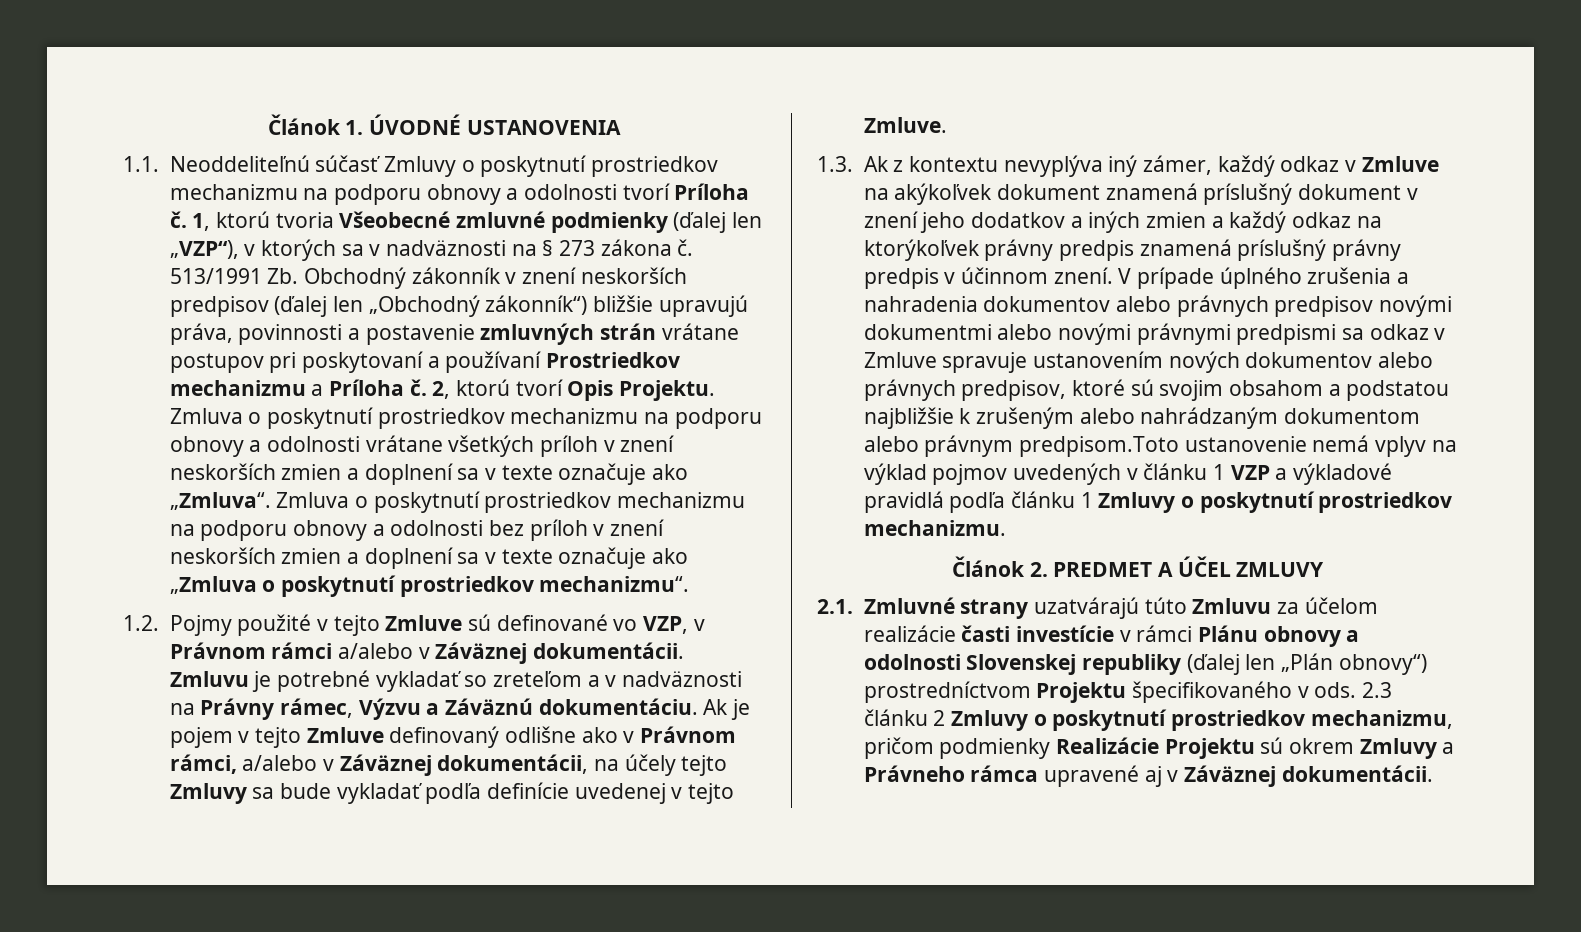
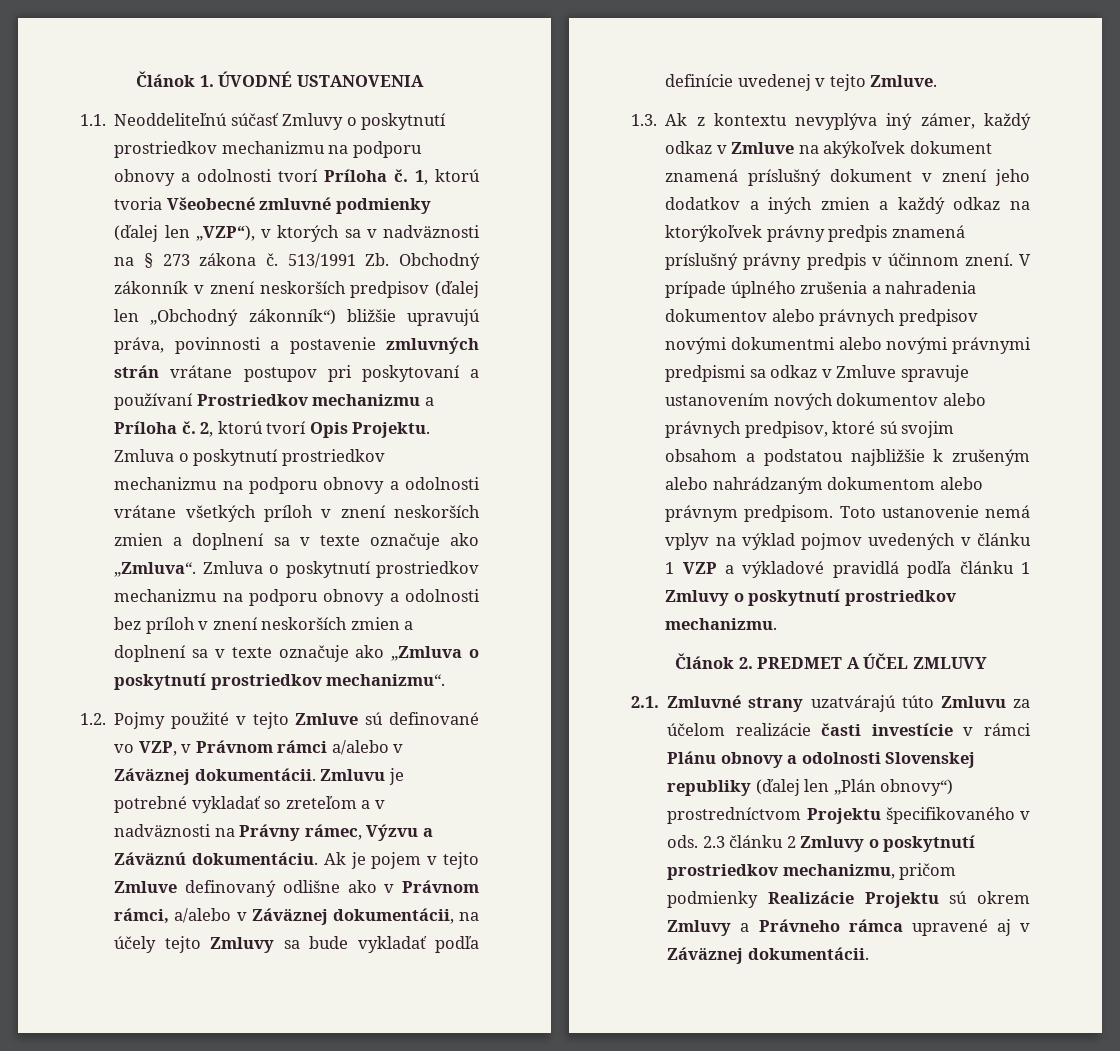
- V prípade úplného zrušenia a nahradenia dokumentov alebo právnych predpisov novými dokumentmi alebo novými právnymi predpismi sa odkaz v Zmluve spravuje ustanovením nových dokumentov alebo právnych predpisov, ktoré sú svojim obsahom a podstatou najbližšie k zrušeným alebo nahrádzaným dokumentom alebo právnym predpisom.Toto ustanovenie nemá vplyv na výklad pojmov uvedených v článku 1 VZP a výkladové pravidlá podľa článku 1 Zmluvy o poskytnutí prostriedkov mechanizmu.
+ V prípade úplného zrušenia a nahradenia dokumentov alebo právnych predpisov novými dokumentmi alebo novými právnymi predpismi sa odkaz v Zmluve spravuje ustanovením nových dokumentov alebo právnych predpisov, ktoré sú svojim obsahom a podstatou najbližšie k zrušeným alebo nahrádzaným dokumentom alebo právnym predpisom. Toto ustanovenie nemá vplyv na výklad pojmov uvedených v článku 1 VZP a výkladové pravidlá podľa článku 1 Zmluvy o poskytnutí prostriedkov mechanizmu.

